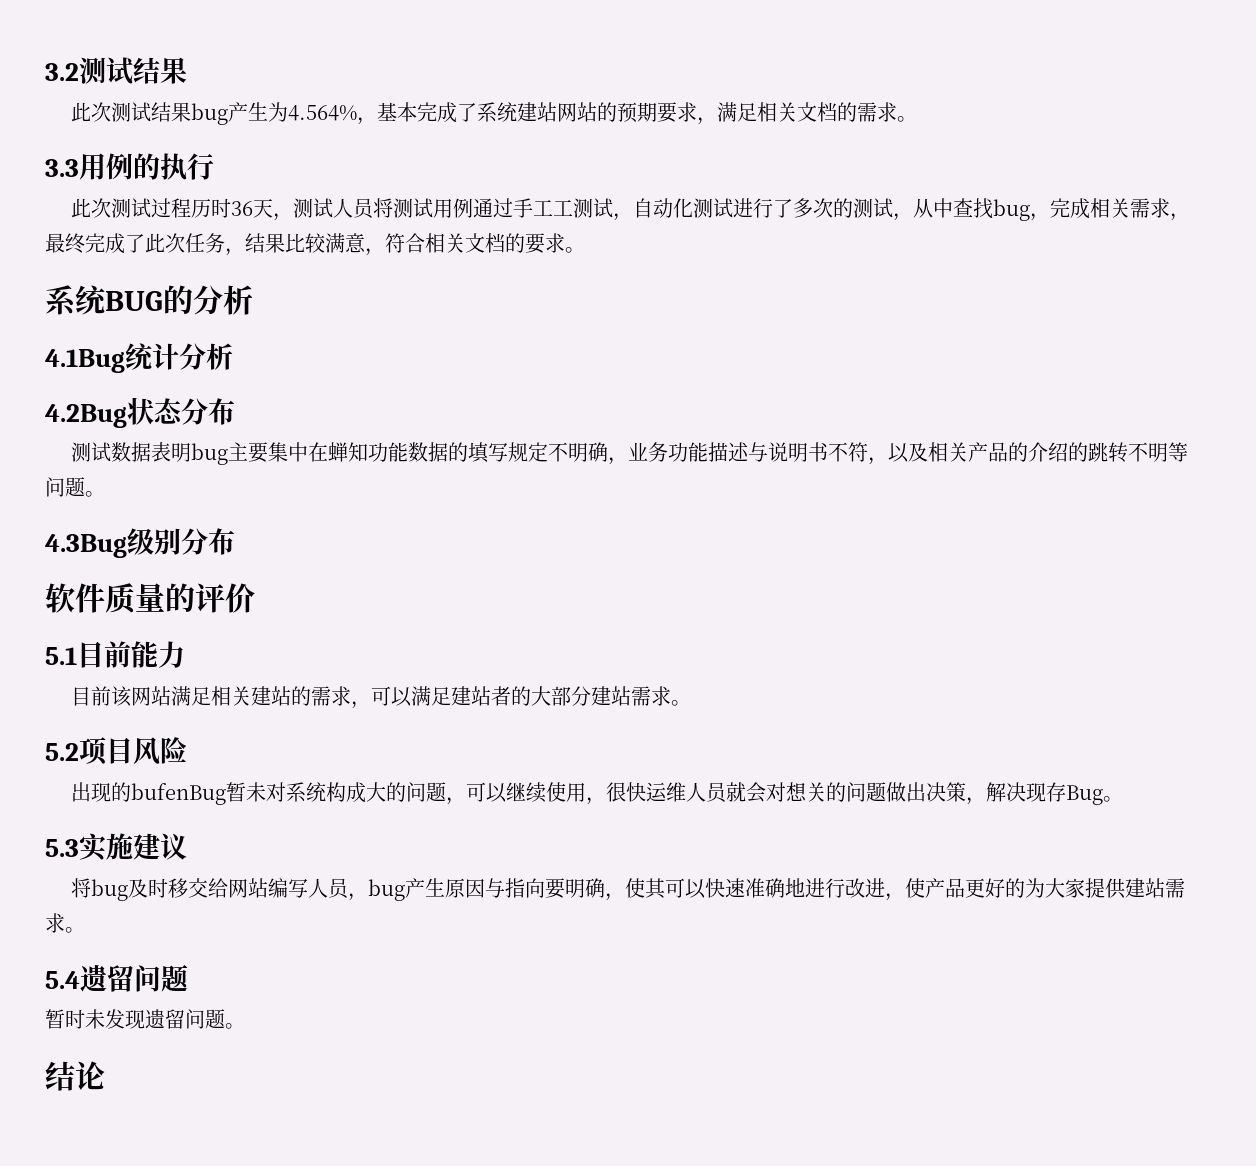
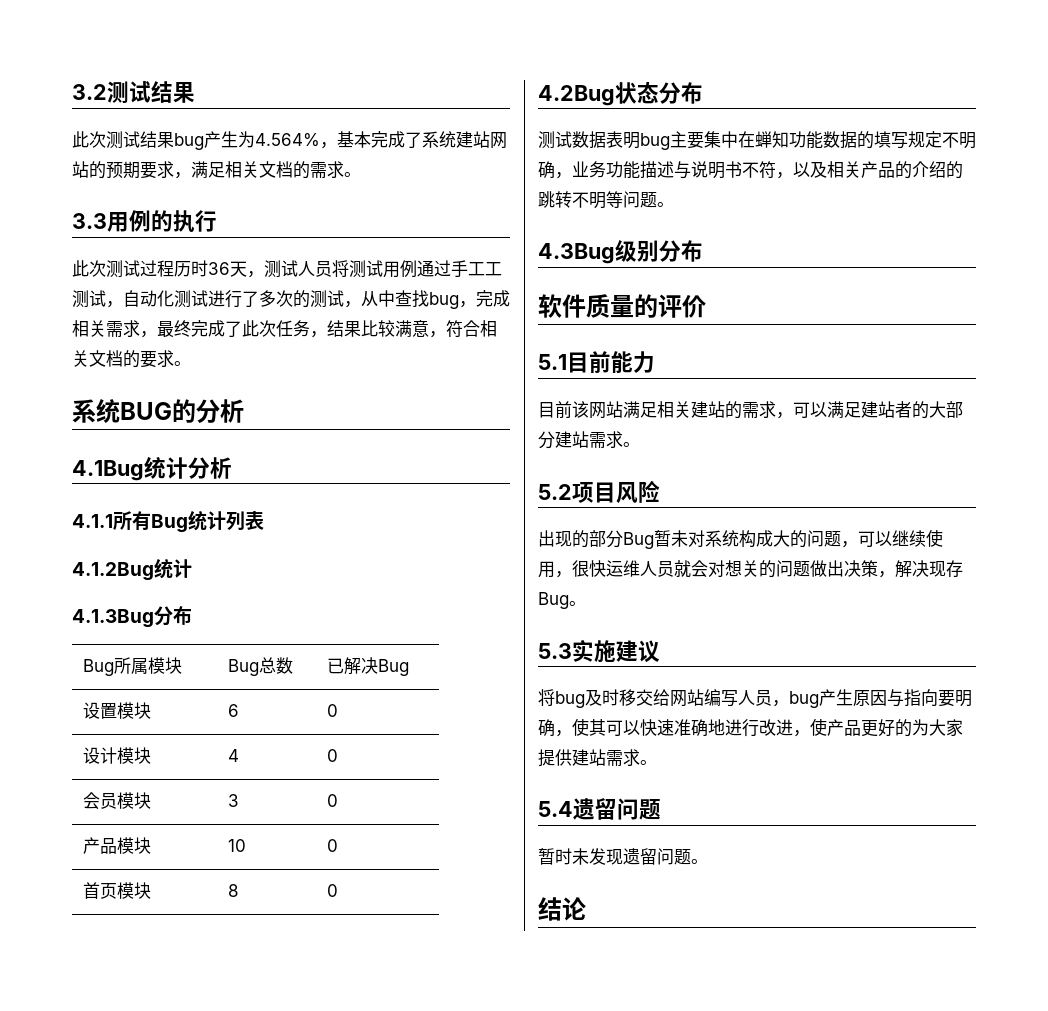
+ 4.1.1所有Bug统计列表
+ 4.1.2Bug统计
+ 4.1.3Bug分布
+ Bug所属模块 | Bug总数 | 已解决Bug
+ 设置模块 | 6 | 0
+ 设计模块 | 4 | 0
+ 会员模块 | 3 | 0
+ 产品模块 | 10 | 0
+ 首页模块 | 8 | 0
- 出现的bufenBug暂未对系统构成大的问题，可以继续使用，很快运维人员就会对想关的问题做出决策，解决现存Bug。
+ 出现的部分Bug暂未对系统构成大的问题，可以继续使用，很快运维人员就会对想关的问题做出决策，解决现存Bug。

